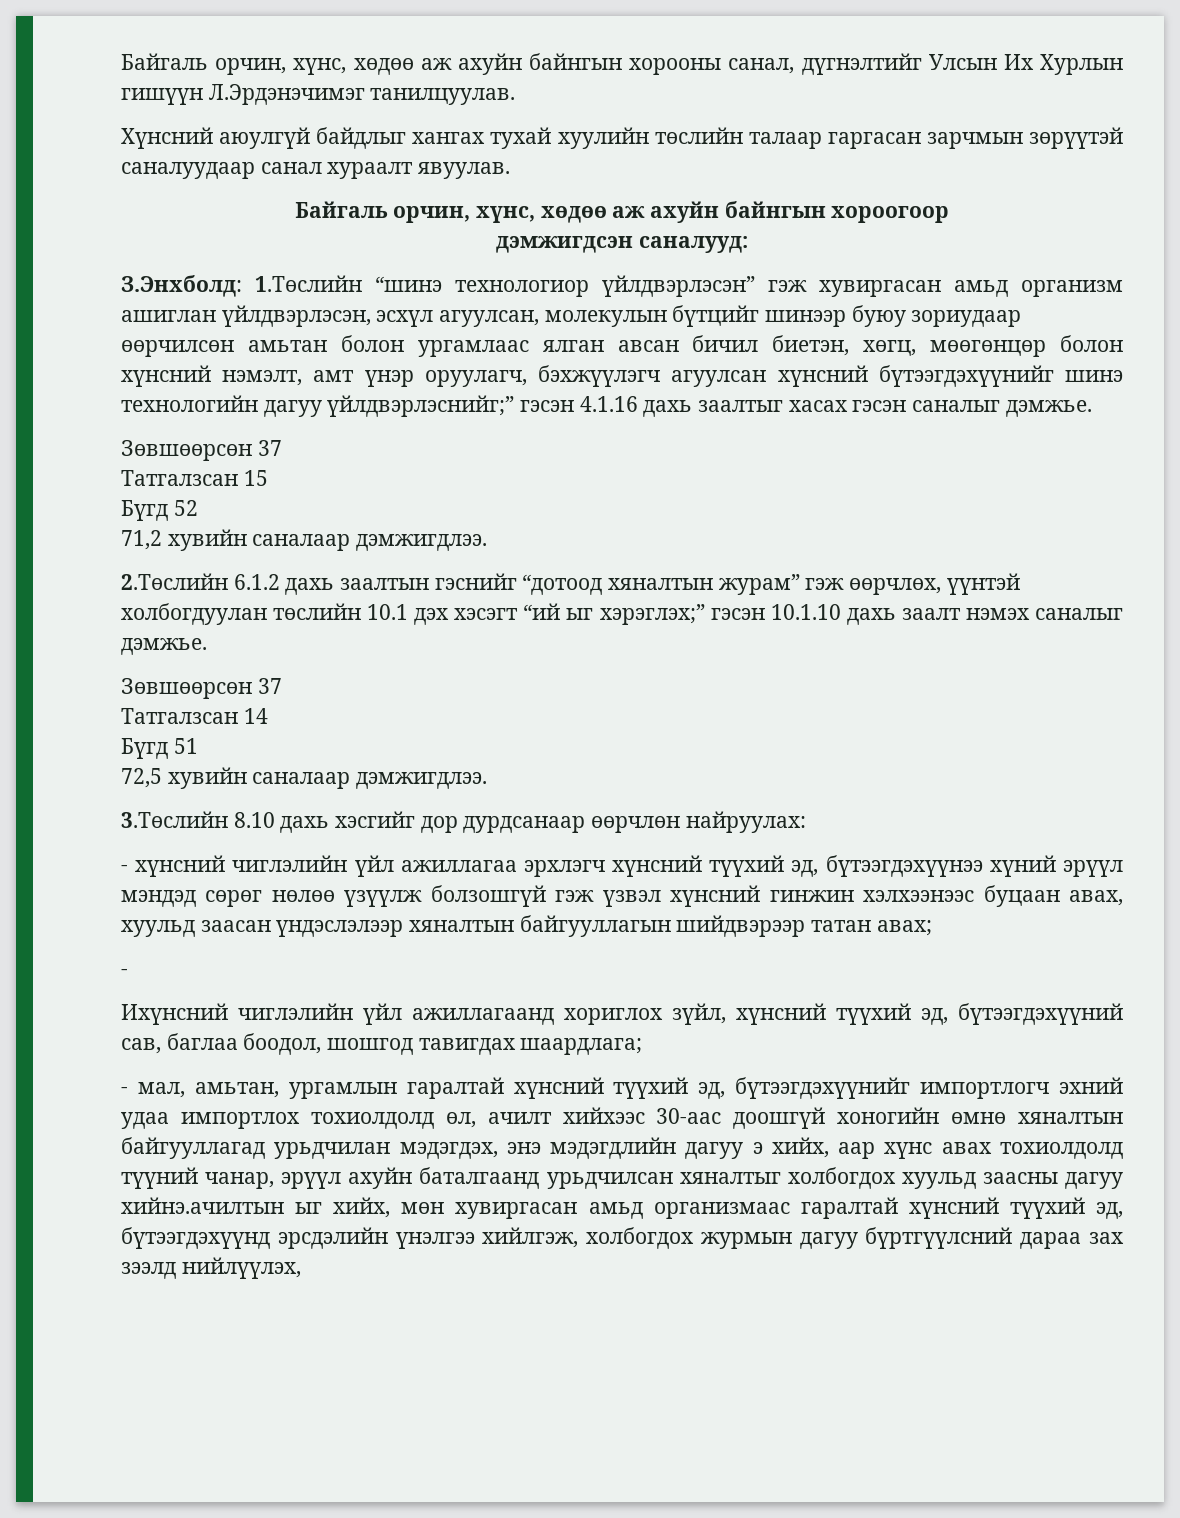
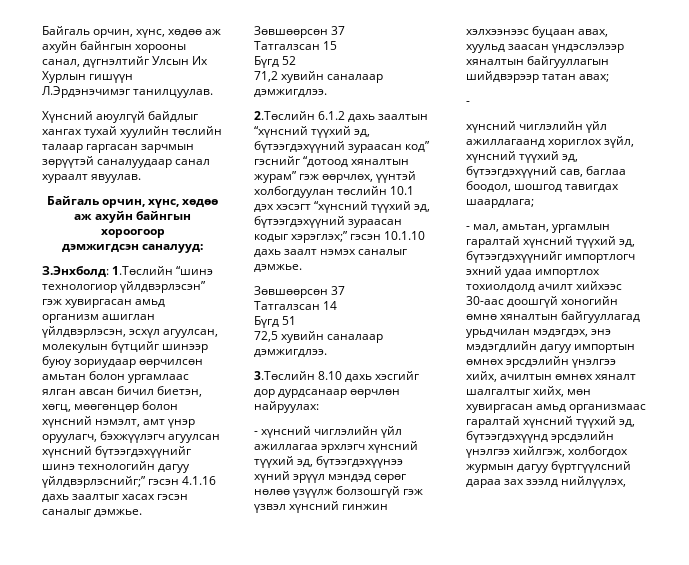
- 2.Төслийн 6.1.2 дахь заалтын гэснийг “дотоод хяналтын журам” гэж өөрчлөх, үүнтэй холбогдуулан төслийн 10.1 дэх хэсэгт “ий ыг хэрэглэх;” гэсэн 10.1.10 дахь заалт нэмэх саналыг дэмжье.
+ 2.Төслийн 6.1.2 дахь заалтын “хүнсний түүхий эд, бүтээгдэхүүний зураасан код” гэснийг “дотоод хяналтын журам” гэж өөрчлөх, үүнтэй холбогдуулан төслийн 10.1 дэх хэсэгт “хүнсний түүхий эд, бүтээгдэхүүний зураасан кодыг хэрэглэх;” гэсэн 10.1.10 дахь заалт нэмэх саналыг дэмжье.
- Ихүнсний чиглэлийн үйл ажиллагаанд хориглох зүйл, хүнсний түүхий эд, бүтээгдэхүүний сав, баглаа боодол, шошгод тавигдах шаардлага;
+ хүнсний чиглэлийн үйл ажиллагаанд хориглох зүйл, хүнсний түүхий эд, бүтээгдэхүүний сав, баглаа боодол, шошгод тавигдах шаардлага;
- - мал, амьтан, ургамлын гаралтай хүнсний түүхий эд, бүтээгдэхүүнийг импортлогч эхний удаа импортлох тохиолдолд өл, ачилт хийхээс 30-аас доошгүй хоногийн өмнө хяналтын байгууллагад урьдчилан мэдэгдэх, энэ мэдэгдлийн дагуу э хийх, аар хүнс авах тохиолдолд түүний чанар, эрүүл ахуйн баталгаанд урьдчилсан хяналтыг холбогдох хуульд заасны дагуу хийнэ.ачилтын ыг хийх, мөн хувиргасан амьд организмаас гаралтай хүнсний түүхий эд, бүтээгдэхүүнд эрсдэлийн үнэлгээ хийлгэж, холбогдох журмын дагуу бүртгүүлсний дараа зах зээлд нийлүүлэх,
+ - мал, амьтан, ургамлын гаралтай хүнсний түүхий эд, бүтээгдэхүүнийг импортлогч эхний удаа импортлох тохиолдолд ачилт хийхээс 30-аас доошгүй хоногийн өмнө хяналтын байгууллагад урьдчилан мэдэгдэх, энэ мэдэгдлийн дагуу импортын өмнөх эрсдэлийн үнэлгээ хийх, ачилтын өмнөх хяналт шалгалтыг хийх, мөн хувиргасан амьд организмаас гаралтай хүнсний түүхий эд, бүтээгдэхүүнд эрсдэлийн үнэлгээ хийлгэж, холбогдох журмын дагуу бүртгүүлсний дараа зах зээлд нийлүүлэх,

